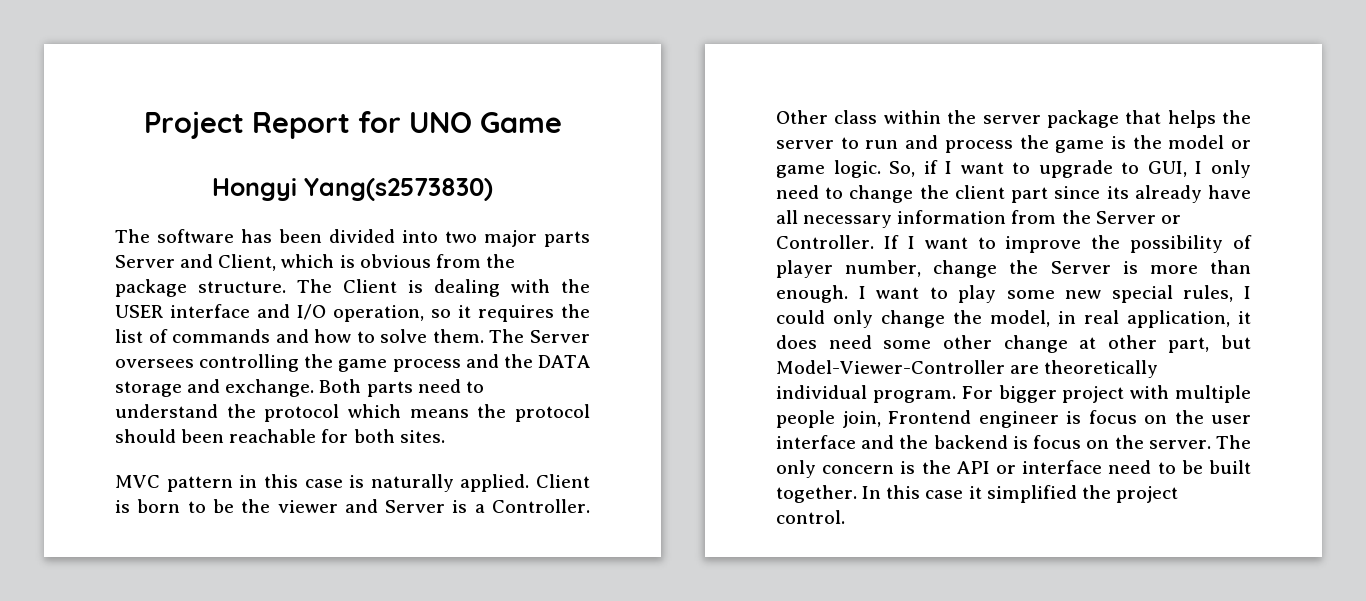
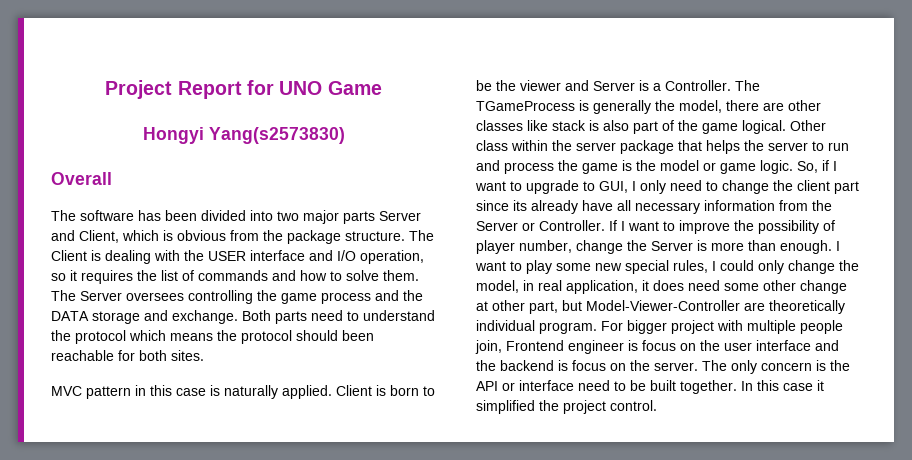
+ Overall
+ The TGameProcess is generally the model, there are other classes like stack is also part of the game logical.

